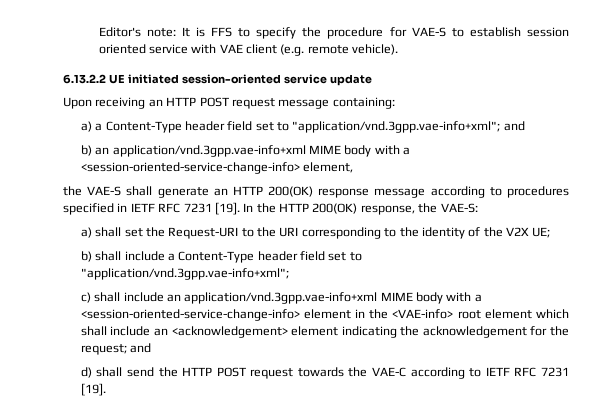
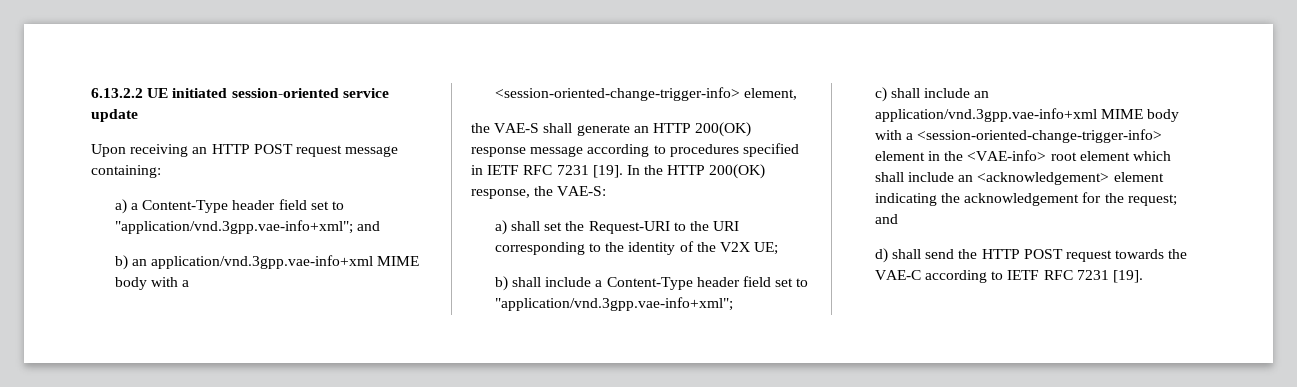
- Editor's note: It is FFS to specify the procedure for VAE-S to establish session oriented service with VAE client (e.g. remote vehicle).
- b) an application/vnd.3gpp.vae-info+xml MIME body with a <session-oriented-service-change-info> element,
+ b) an application/vnd.3gpp.vae-info+xml MIME body with a <session-oriented-change-trigger-info> element,
- c) shall include an application/vnd.3gpp.vae-info+xml MIME body with a <session-oriented-service-change-info> element in the <VAE-info> root element which shall include an <acknowledgement> element indicating the acknowledgement for the request; and
+ c) shall include an application/vnd.3gpp.vae-info+xml MIME body with a <session-oriented-change-trigger-info> element in the <VAE-info> root element which shall include an <acknowledgement> element indicating the acknowledgement for the request; and

